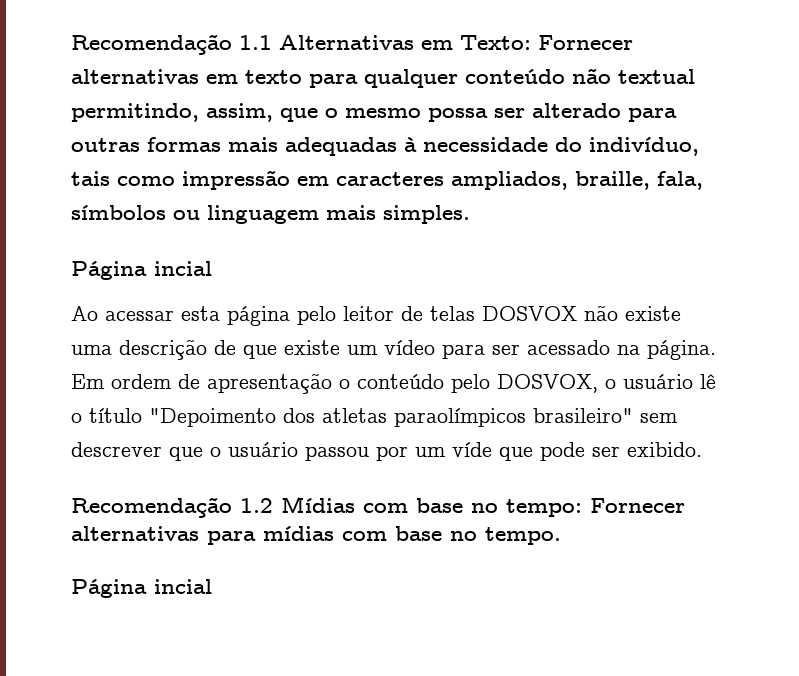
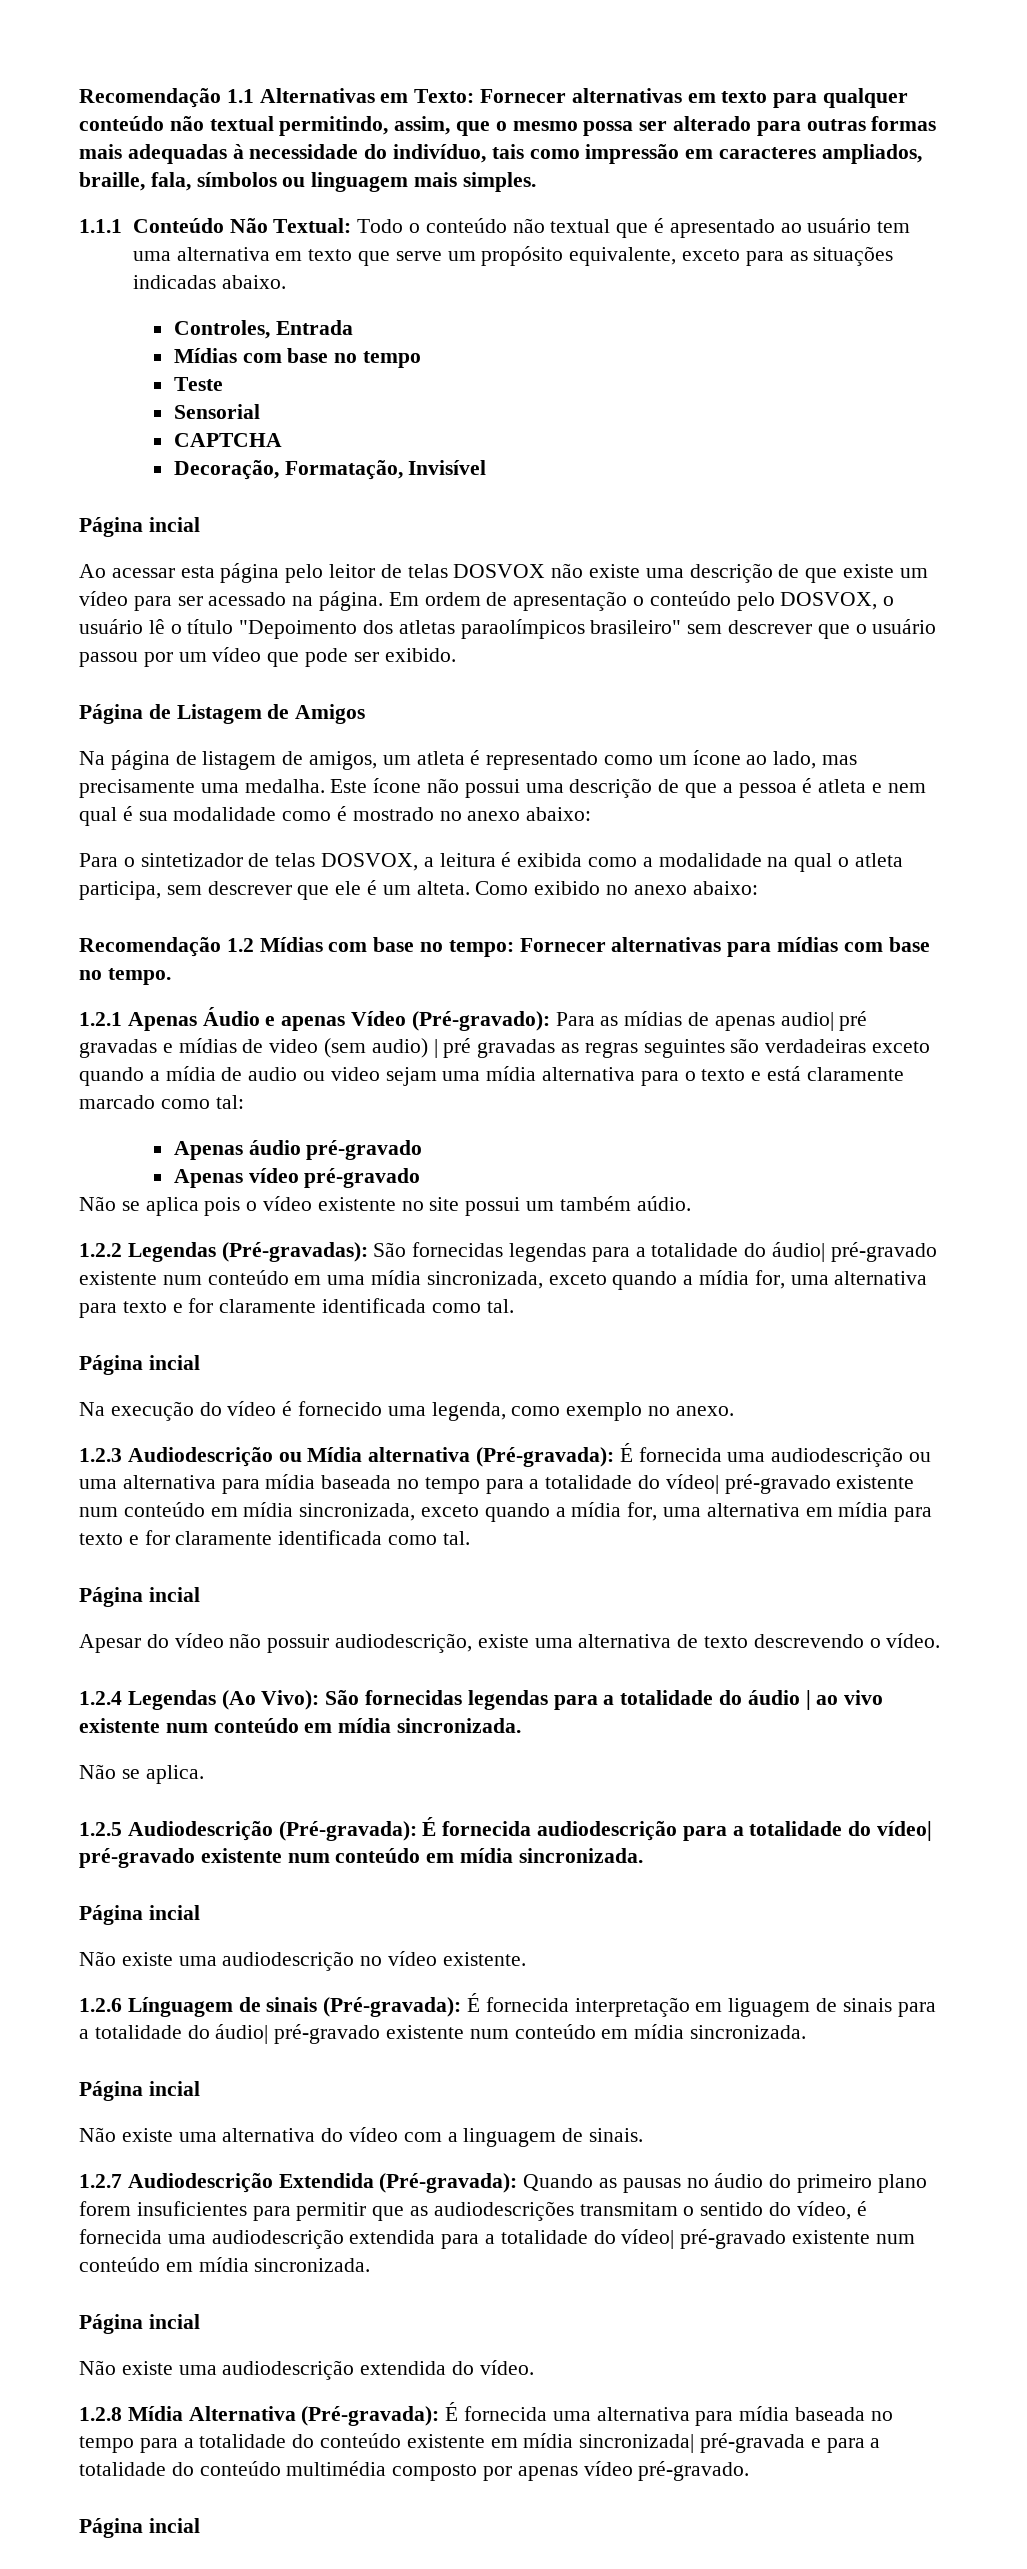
+ 1.1.1 Conteúdo Não Textual: Todo o conteúdo não textual que é apresentado ao usuário tem uma alternativa em texto que serve um propósito equivalente, exceto para as situações indicadas abaixo.
+ Controles, Entrada
+ Mídias com base no tempo
+ Teste
+ Sensorial
+ CAPTCHA
+ Decoração, Formatação, Invisível
- Em ordem de apresentação o conteúdo pelo DOSVOX, o usuário lê o título "Depoimento dos atletas paraolímpicos brasileiro" sem descrever que o usuário passou por um víde que pode ser exibido.
+ Em ordem de apresentação o conteúdo pelo DOSVOX, o usuário lê o título "Depoimento dos atletas paraolímpicos brasileiro" sem descrever que o usuário passou por um vídeo que pode ser exibido.
+ Página de Listagem de Amigos
+ Na página de listagem de amigos, um atleta é representado como um ícone ao lado, mas precisamente uma medalha. Este ícone não possui uma descrição de que a pessoa é atleta e nem qual é sua modalidade como é mostrado no anexo abaixo:
+ Para o sintetizador de telas DOSVOX, a leitura é exibida como a modalidade na qual o atleta participa, sem descrever que ele é um alteta. Como exibido no anexo abaixo:
+ 1.2.1 Apenas Áudio e apenas Vídeo (Pré-gravado): Para as mídias de apenas audio| pré gravadas e mídias de video (sem audio) | pré gravadas as regras seguintes são verdadeiras exceto quando a mídia de audio ou video sejam uma mídia alternativa para o texto e está claramente marcado como tal:
+ Apenas áudio pré-gravado
+ Apenas vídeo pré-gravado
+ Não se aplica pois o vídeo existente no site possui um também aúdio.
+ 1.2.2 Legendas (Pré-gravadas): São fornecidas legendas para a totalidade do áudio| pré-gravado existente num conteúdo em uma mídia sincronizada, exceto quando a mídia for, uma alternativa para texto e for claramente identificada como tal.
+ Página incial
+ Na execução do vídeo é fornecido uma legenda, como exemplo no anexo.
+ 1.2.3 Audiodescrição ou Mídia alternativa (Pré-gravada): É fornecida uma audiodescrição ou uma alternativa para mídia baseada no tempo para a totalidade do vídeo| pré-gravado existente num conteúdo em mídia sincronizada, exceto quando a mídia for, uma alternativa em mídia para texto e for claramente identificada como tal.
+ Página incial
+ Apesar do vídeo não possuir audiodescrição, existe uma alternativa de texto descrevendo o vídeo.
+ 1.2.4 Legendas (Ao Vivo): São fornecidas legendas para a totalidade do áudio | ao vivo existente num conteúdo em mídia sincronizada.
+ Não se aplica.
+ 1.2.5 Audiodescrição (Pré-gravada): É fornecida audiodescrição para a totalidade do vídeo| pré-gravado existente num conteúdo em mídia sincronizada.
+ Página incial
+ Não existe uma audiodescrição no vídeo existente.
+ 1.2.6 Línguagem de sinais (Pré-gravada): É fornecida interpretação em liguagem de sinais para a totalidade do áudio| pré-gravado existente num conteúdo em mídia sincronizada.
+ Página incial
+ Não existe uma alternativa do vídeo com a linguagem de sinais.
+ 1.2.7 Audiodescrição Extendida (Pré-gravada): Quando as pausas no áudio do primeiro plano forem insuficientes para permitir que as audiodescrições transmitam o sentido do vídeo, é fornecida uma audiodescrição extendida para a totalidade do vídeo| pré-gravado existente num conteúdo em mídia sincronizada.
+ Página incial
+ Não existe uma audiodescrição extendida do vídeo.
+ 1.2.8 Mídia Alternativa (Pré-gravada): É fornecida uma alternativa para mídia baseada no tempo para a totalidade do conteúdo existente em mídia sincronizada| pré-gravada e para a totalidade do conteúdo multimédia composto por apenas vídeo pré-gravado.

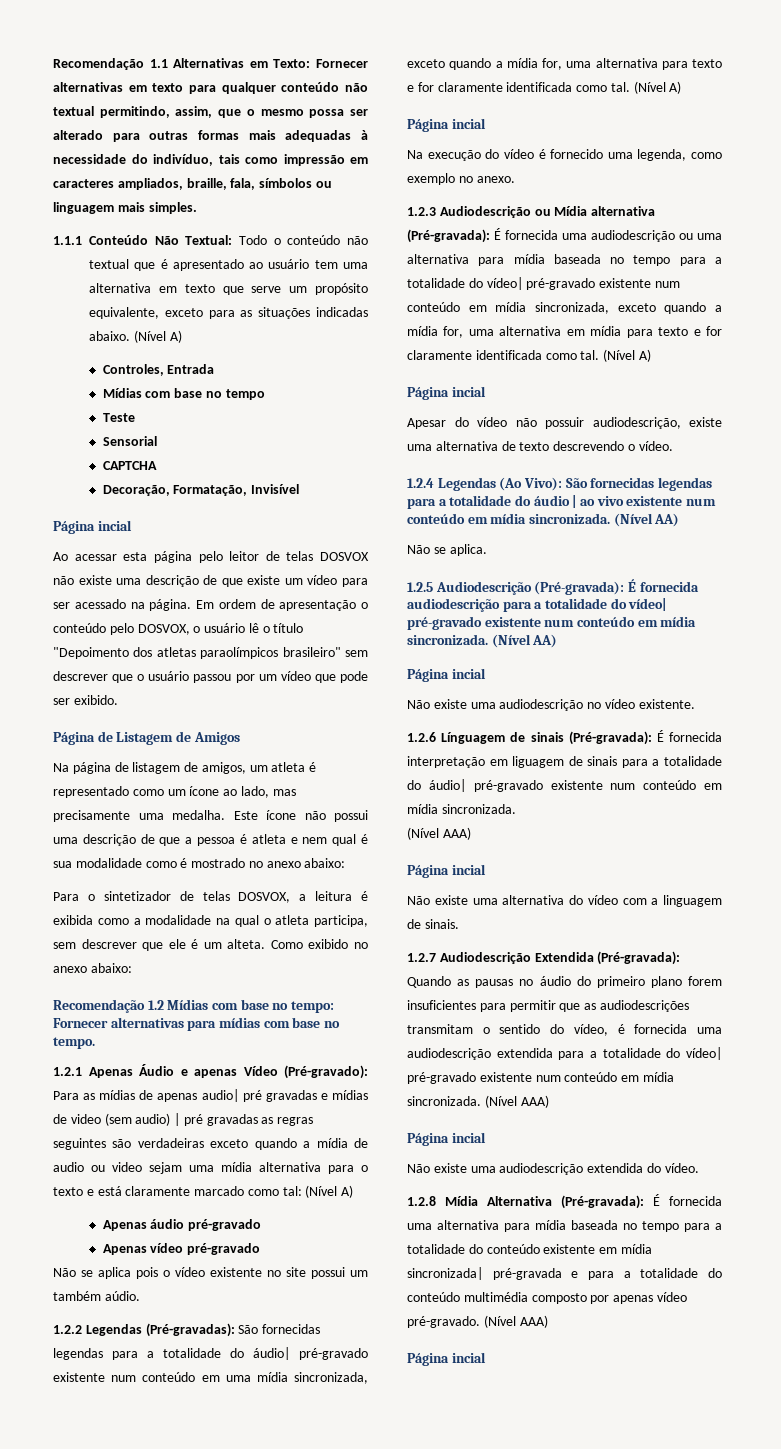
- 1.1.1 Conteúdo Não Textual: Todo o conteúdo não textual que é apresentado ao usuário tem uma alternativa em texto que serve um propósito equivalente, exceto para as situações indicadas abaixo.
+ 1.1.1 Conteúdo Não Textual: Todo o conteúdo não textual que é apresentado ao usuário tem uma alternativa em texto que serve um propósito equivalente, exceto para as situações indicadas abaixo. (Nível A)
- 1.2.1 Apenas Áudio e apenas Vídeo (Pré-gravado): Para as mídias de apenas audio| pré gravadas e mídias de video (sem audio) | pré gravadas as regras seguintes são verdadeiras exceto quando a mídia de audio ou video sejam uma mídia alternativa para o texto e está claramente marcado como tal:
+ 1.2.1 Apenas Áudio e apenas Vídeo (Pré-gravado): Para as mídias de apenas audio| pré gravadas e mídias de video (sem audio) | pré gravadas as regras seguintes são verdadeiras exceto quando a mídia de audio ou video sejam uma mídia alternativa para o texto e está claramente marcado como tal: (Nível A)
- 1.2.2 Legendas (Pré-gravadas): São fornecidas legendas para a totalidade do áudio| pré-gravado existente num conteúdo em uma mídia sincronizada, exceto quando a mídia for, uma alternativa para texto e for claramente identificada como tal.
+ 1.2.2 Legendas (Pré-gravadas): São fornecidas legendas para a totalidade do áudio| pré-gravado existente num conteúdo em uma mídia sincronizada, exceto quando a mídia for, uma alternativa para texto e for claramente identificada como tal. (Nível A)
- 1.2.3 Audiodescrição ou Mídia alternativa (Pré-gravada): É fornecida uma audiodescrição ou uma alternativa para mídia baseada no tempo para a totalidade do vídeo| pré-gravado existente num conteúdo em mídia sincronizada, exceto quando a mídia for, uma alternativa em mídia para texto e for claramente identificada como tal.
+ 1.2.3 Audiodescrição ou Mídia alternativa (Pré-gravada): É fornecida uma audiodescrição ou uma alternativa para mídia baseada no tempo para a totalidade do vídeo| pré-gravado existente num conteúdo em mídia sincronizada, exceto quando a mídia for, uma alternativa em mídia para texto e for claramente identificada como tal. (Nível A)
- 1.2.4 Legendas (Ao Vivo): São fornecidas legendas para a totalidade do áudio | ao vivo existente num conteúdo em mídia sincronizada.
+ 1.2.4 Legendas (Ao Vivo): São fornecidas legendas para a totalidade do áudio | ao vivo existente num conteúdo em mídia sincronizada. (Nível AA)
- 1.2.5 Audiodescrição (Pré-gravada): É fornecida audiodescrição para a totalidade do vídeo| pré-gravado existente num conteúdo em mídia sincronizada.
+ 1.2.5 Audiodescrição (Pré-gravada): É fornecida audiodescrição para a totalidade do vídeo| pré-gravado existente num conteúdo em mídia sincronizada. (Nível AA)
  1.2.6 Línguagem de sinais (Pré-gravada): É fornecida interpretação em liguagem de sinais para a totalidade do áudio| pré-gravado existente num conteúdo em mídia sincronizada.
+ (Nível AAA)
- 1.2.7 Audiodescrição Extendida (Pré-gravada): Quando as pausas no áudio do primeiro plano forem insuficientes para permitir que as audiodescrições transmitam o sentido do vídeo, é fornecida uma audiodescrição extendida para a totalidade do vídeo| pré-gravado existente num conteúdo em mídia sincronizada.
+ 1.2.7 Audiodescrição Extendida (Pré-gravada): Quando as pausas no áudio do primeiro plano forem insuficientes para permitir que as audiodescrições transmitam o sentido do vídeo, é fornecida uma audiodescrição extendida para a totalidade do vídeo| pré-gravado existente num conteúdo em mídia sincronizada. (Nível AAA)
- 1.2.8 Mídia Alternativa (Pré-gravada): É fornecida uma alternativa para mídia baseada no tempo para a totalidade do conteúdo existente em mídia sincronizada| pré-gravada e para a totalidade do conteúdo multimédia composto por apenas vídeo pré-gravado.
+ 1.2.8 Mídia Alternativa (Pré-gravada): É fornecida uma alternativa para mídia baseada no tempo para a totalidade do conteúdo existente em mídia sincronizada| pré-gravada e para a totalidade do conteúdo multimédia composto por apenas vídeo pré-gravado. (Nível AAA)

